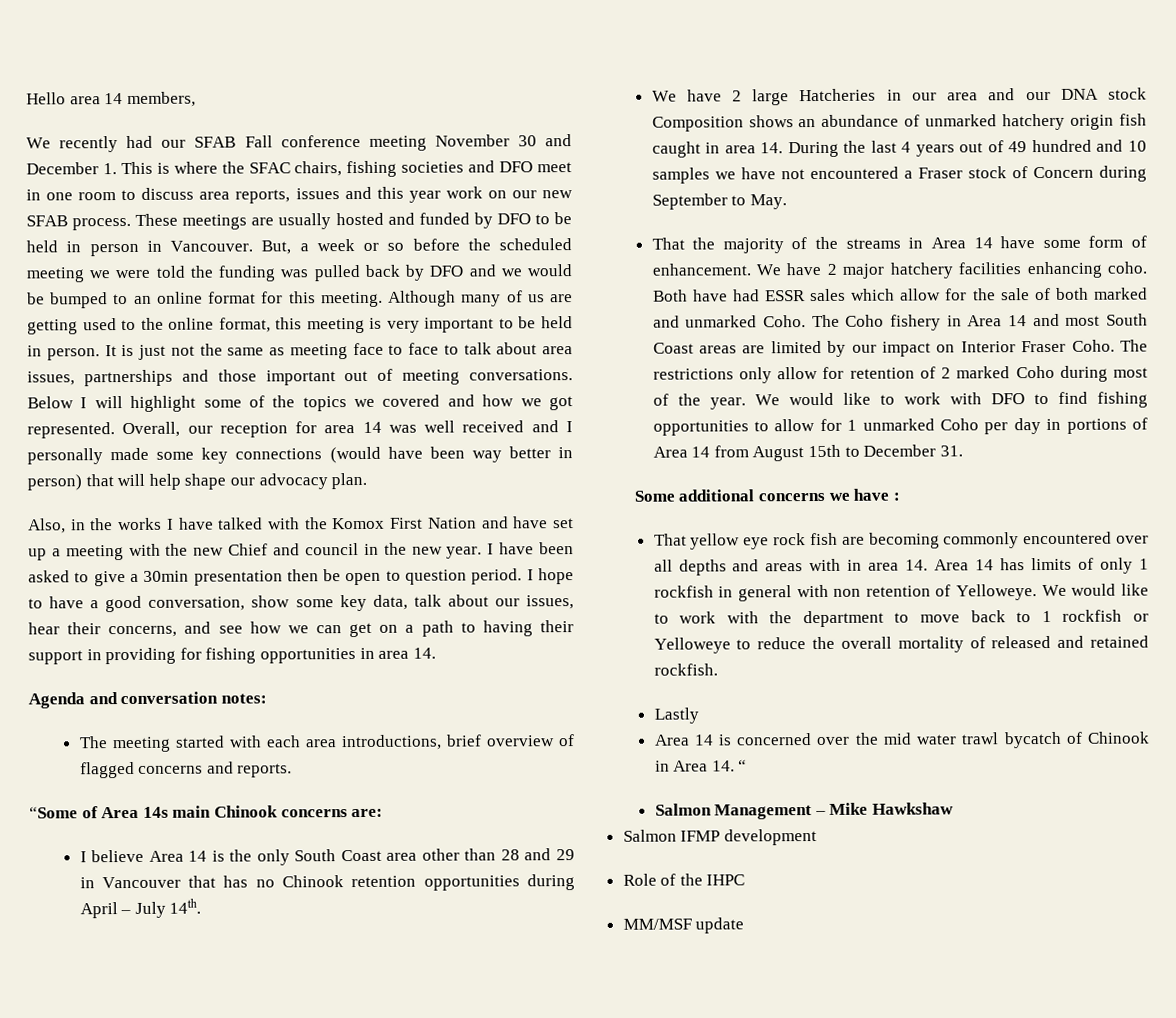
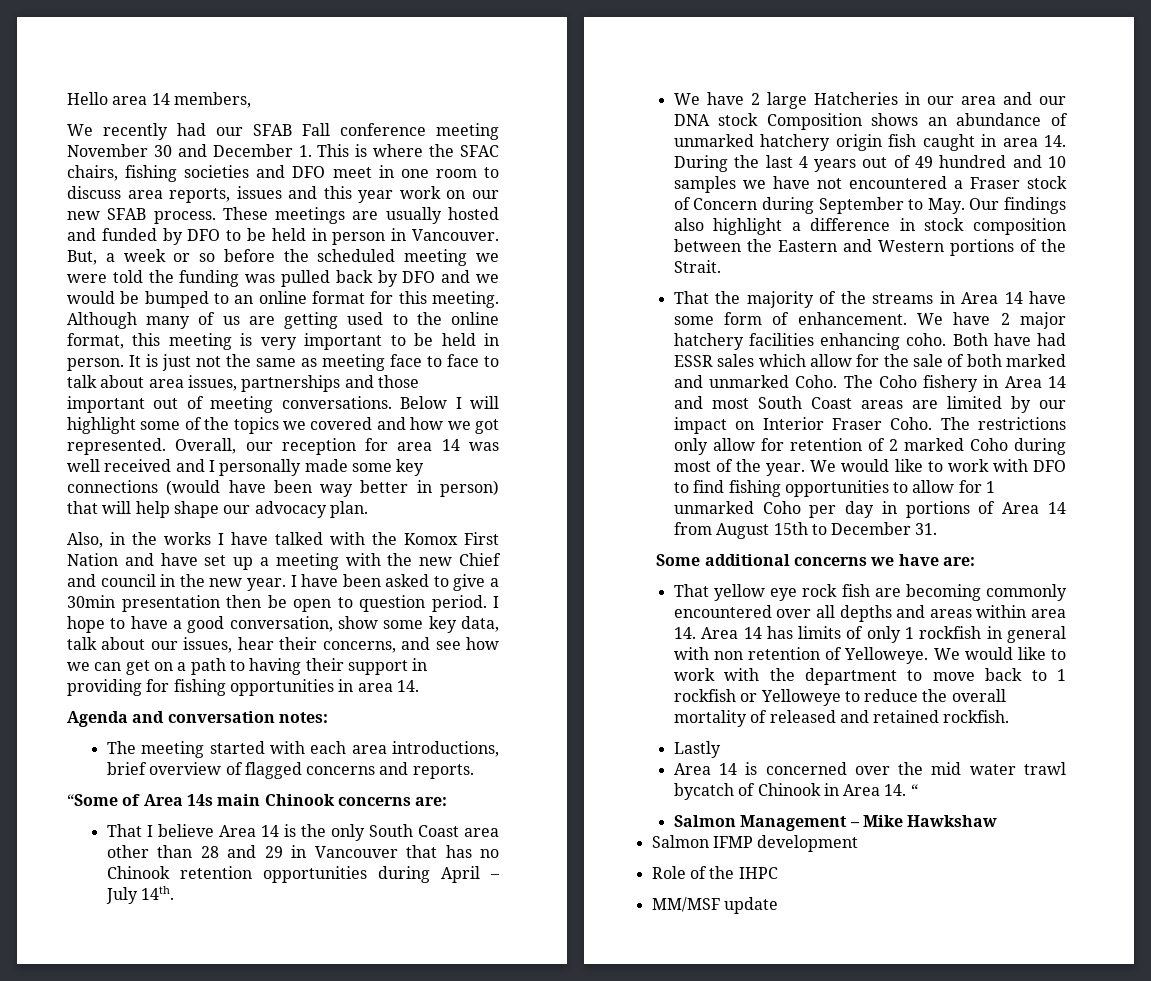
- I believe Area 14 is the only South Coast area other than 28 and 29 in Vancouver that has no Chinook retention opportunities during April – July 14th.
+ That I believe Area 14 is the only South Coast area other than 28 and 29 in Vancouver that has no Chinook retention opportunities during April – July 14th.
- We have 2 large Hatcheries in our area and our DNA stock Composition shows an abundance of unmarked hatchery origin fish caught in area 14. During the last 4 years out of 49 hundred and 10 samples we have not encountered a Fraser stock of Concern during September to May.
+ We have 2 large Hatcheries in our area and our DNA stock Composition shows an abundance of unmarked hatchery origin fish caught in area 14. During the last 4 years out of 49 hundred and 10 samples we have not encountered a Fraser stock of Concern during September to May. Our findings also highlight a difference in stock composition between the Eastern and Western portions of the Strait.
- Some additional concerns we have :
+ Some additional concerns we have are:
- That yellow eye rock fish are becoming commonly encountered over all depths and areas with in area 14. Area 14 has limits of only 1 rockfish in general with non retention of Yelloweye.
+ That yellow eye rock fish are becoming commonly encountered over all depths and areas within area 14. Area 14 has limits of only 1 rockfish in general with non retention of Yelloweye.

